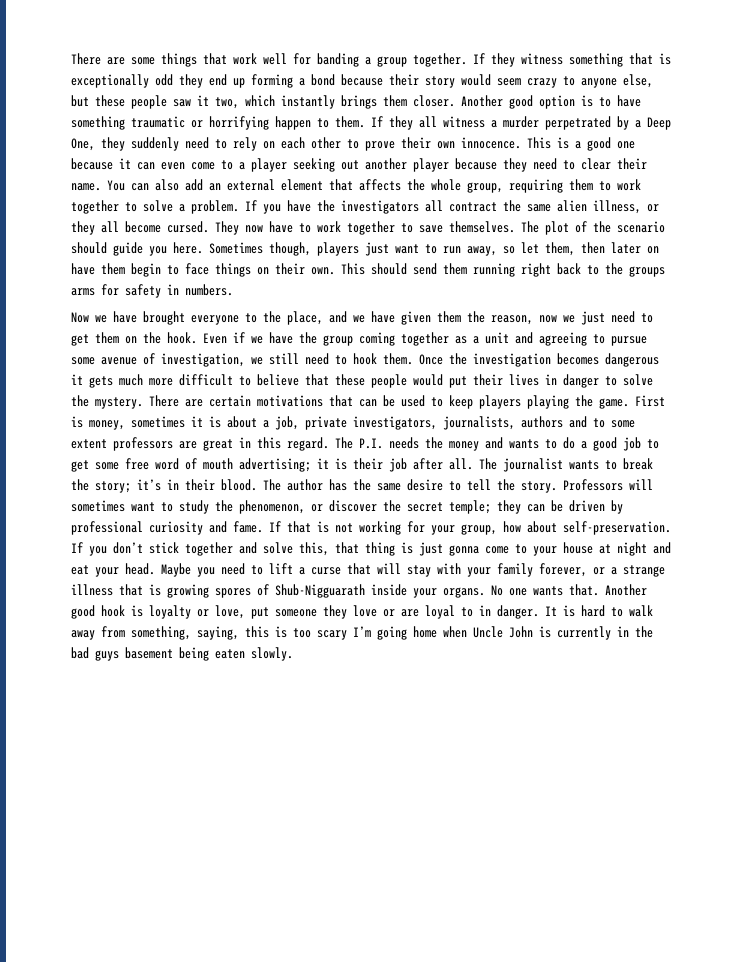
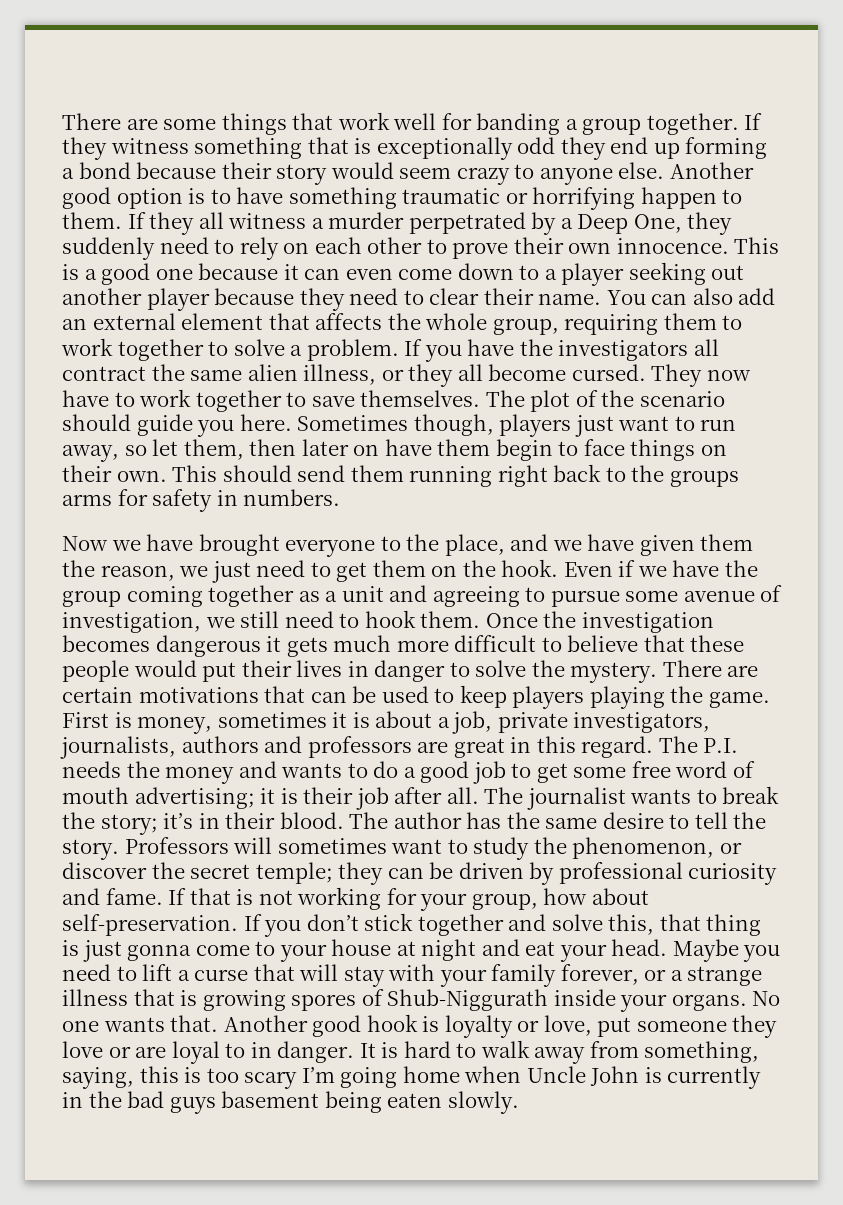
- If they witness something that is exceptionally odd they end up forming a bond because their story would seem crazy to anyone else, but these people saw it two, which instantly brings them closer.
+ If they witness something that is exceptionally odd they end up forming a bond because their story would seem crazy to anyone else.
- This is a good one because it can even come to a player seeking out another player because they need to clear their name.
+ This is a good one because it can even come down to a player seeking out another player because they need to clear their name.
- Now we have brought everyone to the place, and we have given them the reason, now we just need to get them on the hook.
+ Now we have brought everyone to the place, and we have given them the reason, we just need to get them on the hook.
- First is money, sometimes it is about a job, private investigators, journalists, authors and to some extent professors are great in this regard.
+ First is money, sometimes it is about a job, private investigators, journalists, authors and professors are great in this regard.
- Maybe you need to lift a curse that will stay with your family forever, or a strange illness that is growing spores of Shub-Nigguarath inside your organs.
+ Maybe you need to lift a curse that will stay with your family forever, or a strange illness that is growing spores of Shub-Niggurath inside your organs.

